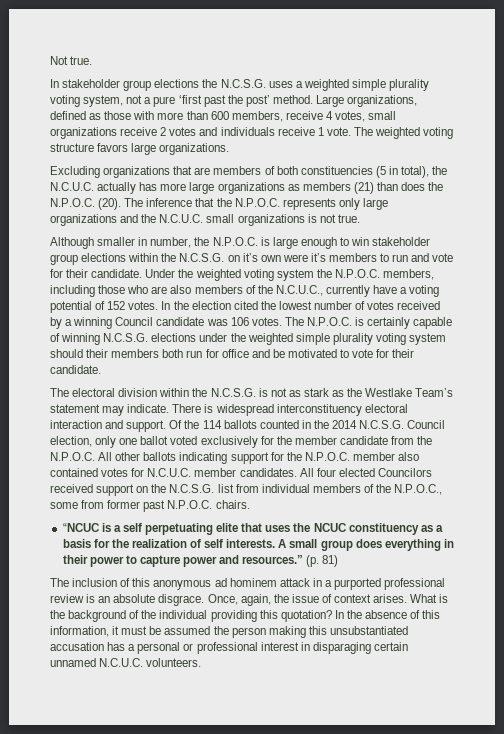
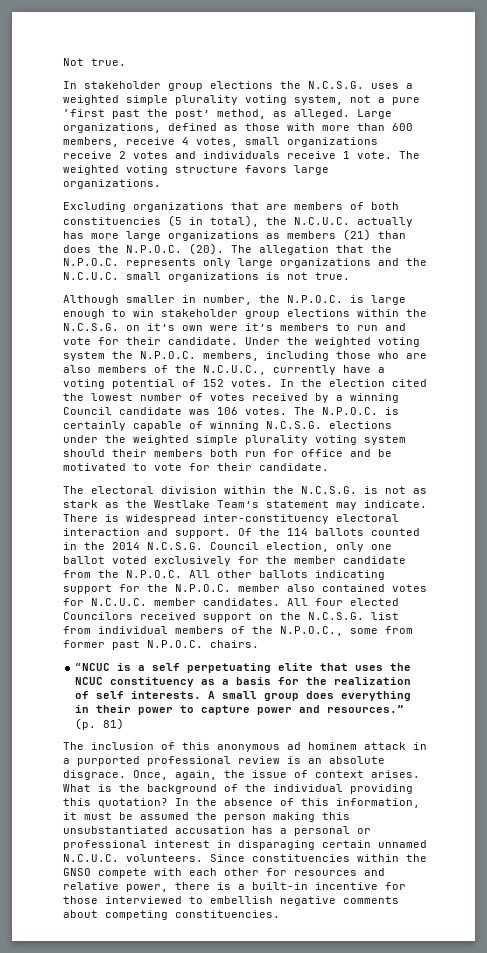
- In stakeholder group elections the N.C.S.G. uses a weighted simple plurality voting system, not a pure ‘first past the post’ method.
+ In stakeholder group elections the N.C.S.G. uses a weighted simple plurality voting system, not a pure ‘first past the post’ method, as alleged.
- The inference that the N.P.O.C. represents only large organizations and the N.C.U.C. small organizations is not true.
+ The allegation that the N.P.O.C. represents only large organizations and the N.C.U.C. small organizations is not true.
- There is widespread interconstituency electoral interaction and support.
+ There is widespread inter-constituency electoral interaction and support.
+ Since constituencies within the GNSO compete with each other for resources and relative power, there is a built-in incentive for those interviewed to embellish negative comments about competing constituencies.

